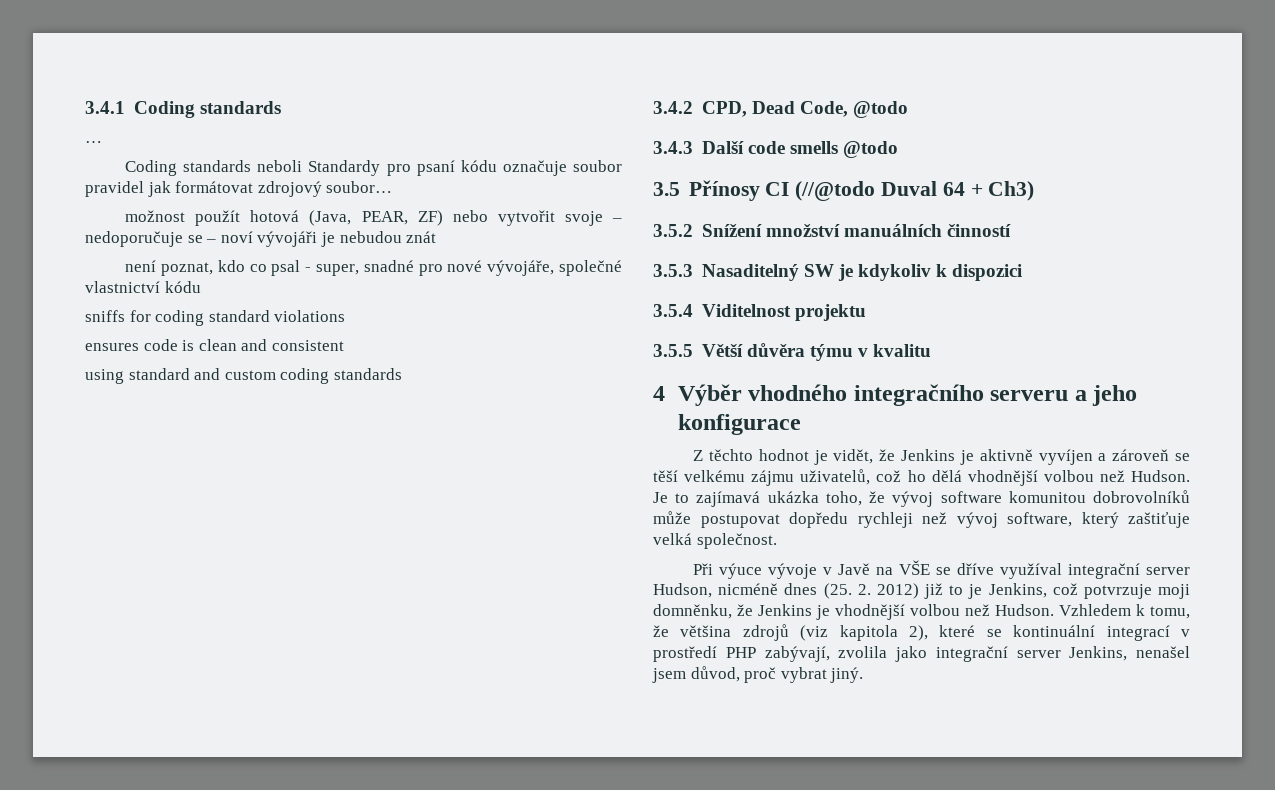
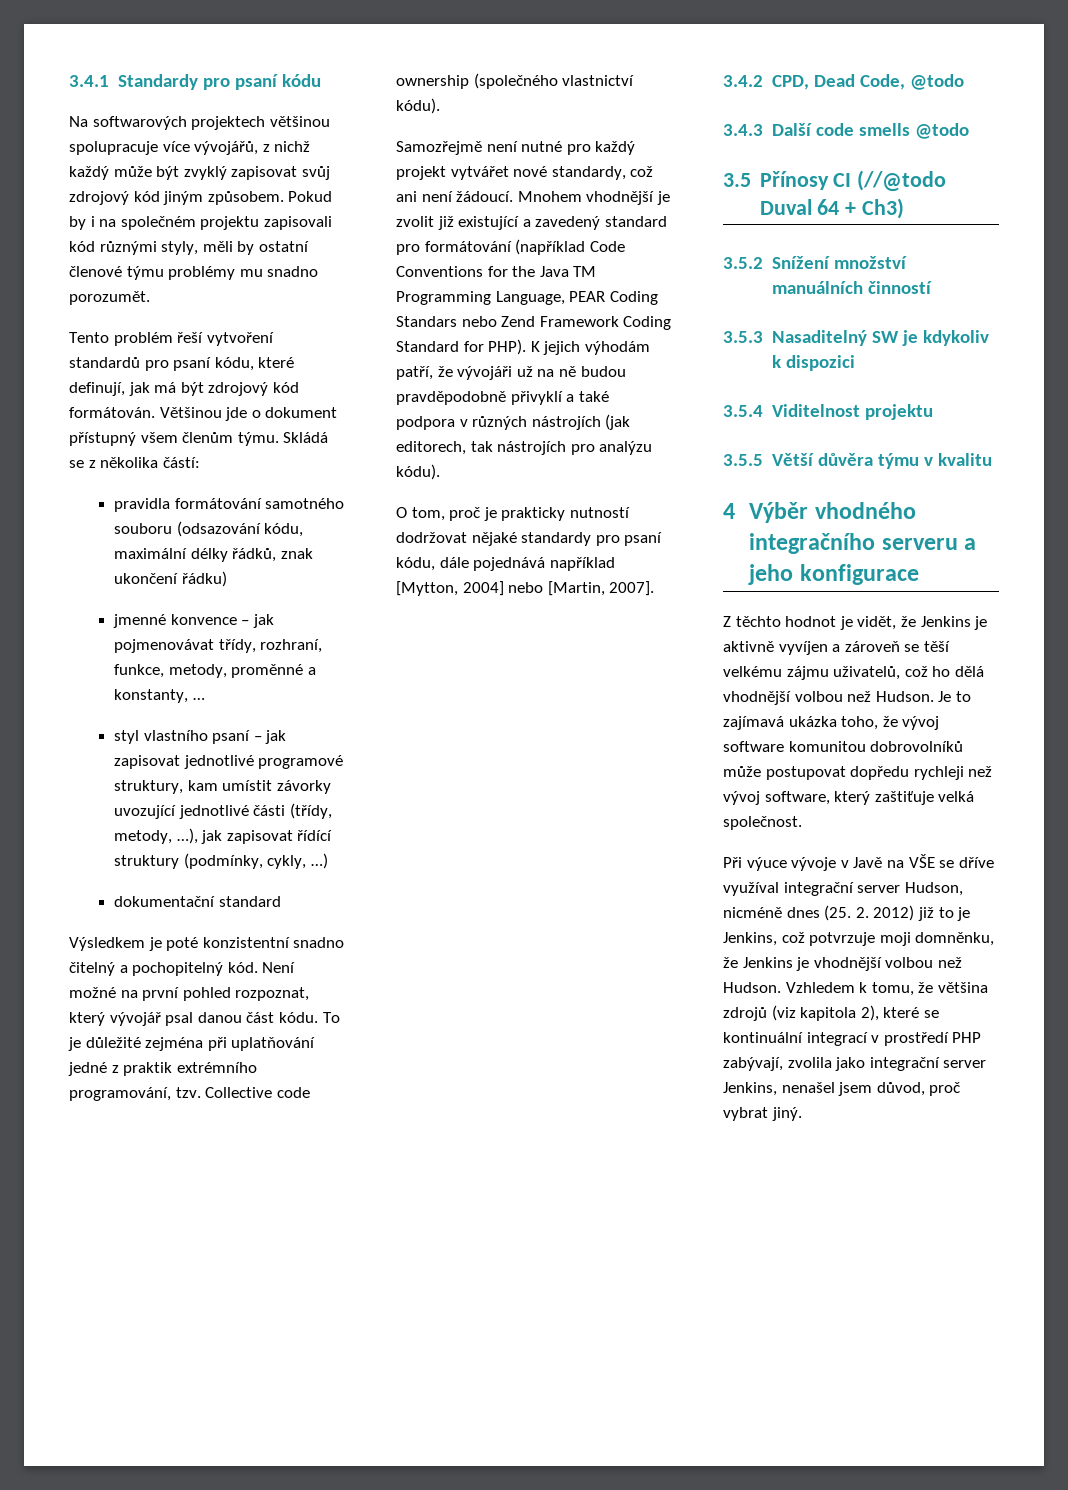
- 3.4.1 Coding standards
- …
- Coding standards neboli Standardy pro psaní kódu označuje soubor pravidel jak formátovat zdrojový soubor…
- možnost použít hotová (Java, PEAR, ZF) nebo vytvořit svoje – nedoporučuje se – noví vývojáři je nebudou znát
- není poznat, kdo co psal - super, snadné pro nové vývojáře, společné vlastnictví kódu
- sniffs for coding standard violations
- ensures code is clean and consistent
- using standard and custom coding standards
+ 3.4.1 Standardy pro psaní kódu
+ Na softwarových projektech většinou spolupracuje více vývojářů, z nichž každý může být zvyklý zapisovat svůj zdrojový kód jiným způsobem. Pokud by i na společném projektu zapisovali kód různými styly, měli by ostatní členové týmu problémy mu snadno porozumět.
+ Tento problém řeší vytvoření standardů pro psaní kódu, které definují, jak má být zdrojový kód formátován. Většinou jde o dokument přístupný všem členům týmu. Skládá se z několika částí:
+ pravidla formátování samotného souboru (odsazování kódu, maximální délky řádků, znak ukončení řádku)
+ jmenné konvence – jak pojmenovávat třídy, rozhraní, funkce, metody, proměnné a konstanty, …
+ styl vlastního psaní – jak zapisovat jednotlivé programové struktury, kam umístit závorky uvozující jednotlivé části (třídy, metody, …), jak zapisovat řídící struktury (podmínky, cykly, …)
+ dokumentační standard
+ Výsledkem je poté konzistentní snadno čitelný a pochopitelný kód. Není možné na první pohled rozpoznat, který vývojář psal danou část kódu. To je důležité zejména při uplatňování jedné z praktik extrémního programování, tzv. Collective code ownership (společného vlastnictví kódu).
+ Samozřejmě není nutné pro každý projekt vytvářet nové standardy, což ani není žádoucí. Mnohem vhodnější je zvolit již existující a zavedený standard pro formátování (například Code Conventions for the Java TM Programming Language, PEAR Coding Standars nebo Zend Framework Coding Standard for PHP). K jejich výhodám patří, že vývojáři už na ně budou pravděpodobně přivyklí a také podpora v různých nástrojích (jak editorech, tak nástrojích pro analýzu kódu).
+ O tom, proč je prakticky nutností dodržovat nějaké standardy pro psaní kódu, dále pojednává například [Mytton, 2004] nebo [Martin, 2007].

